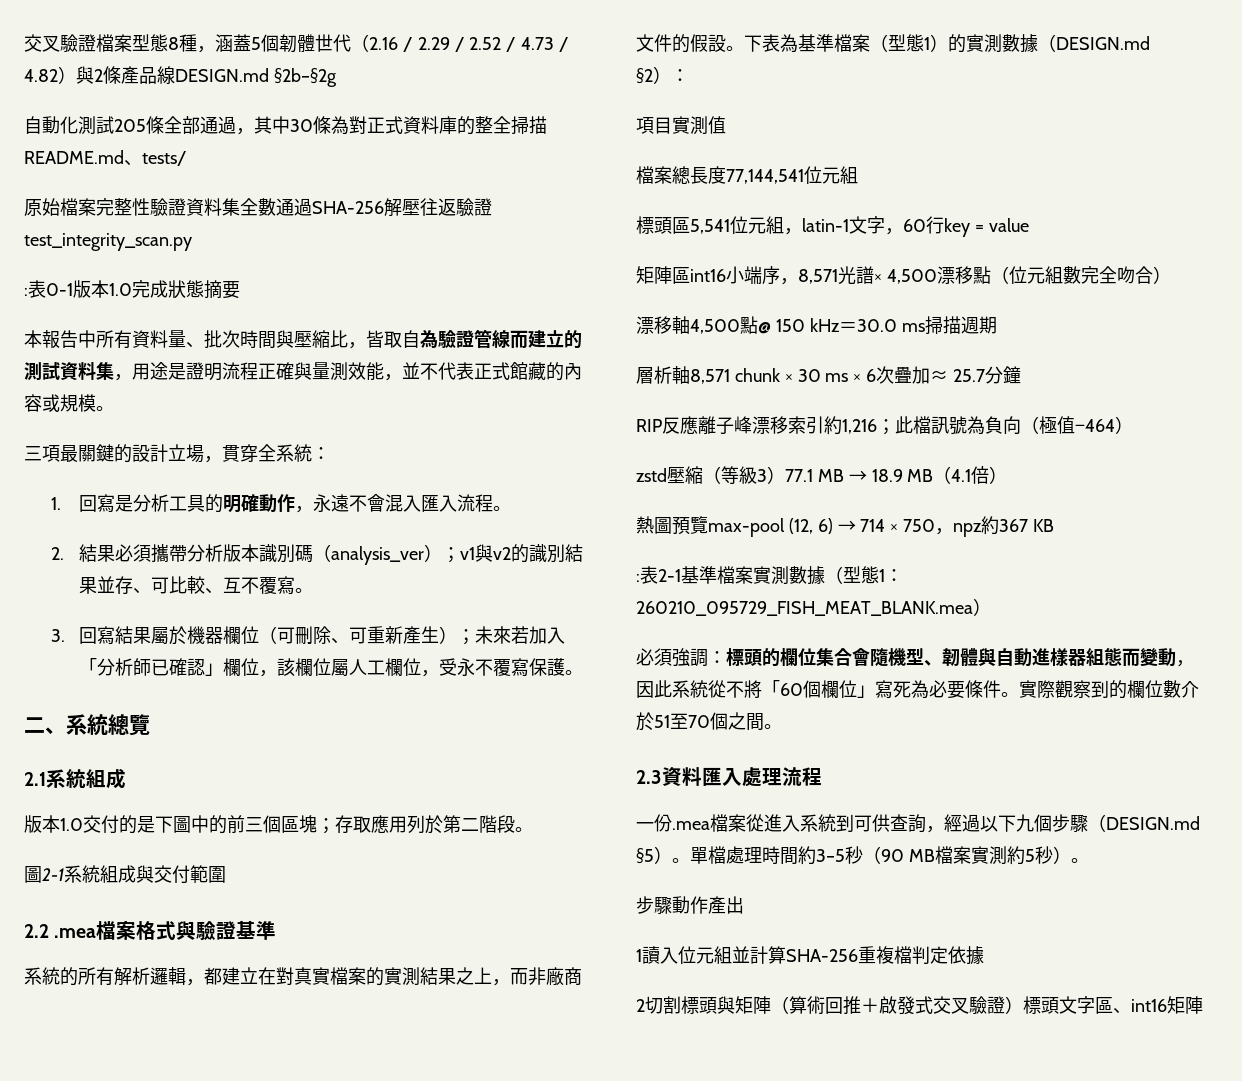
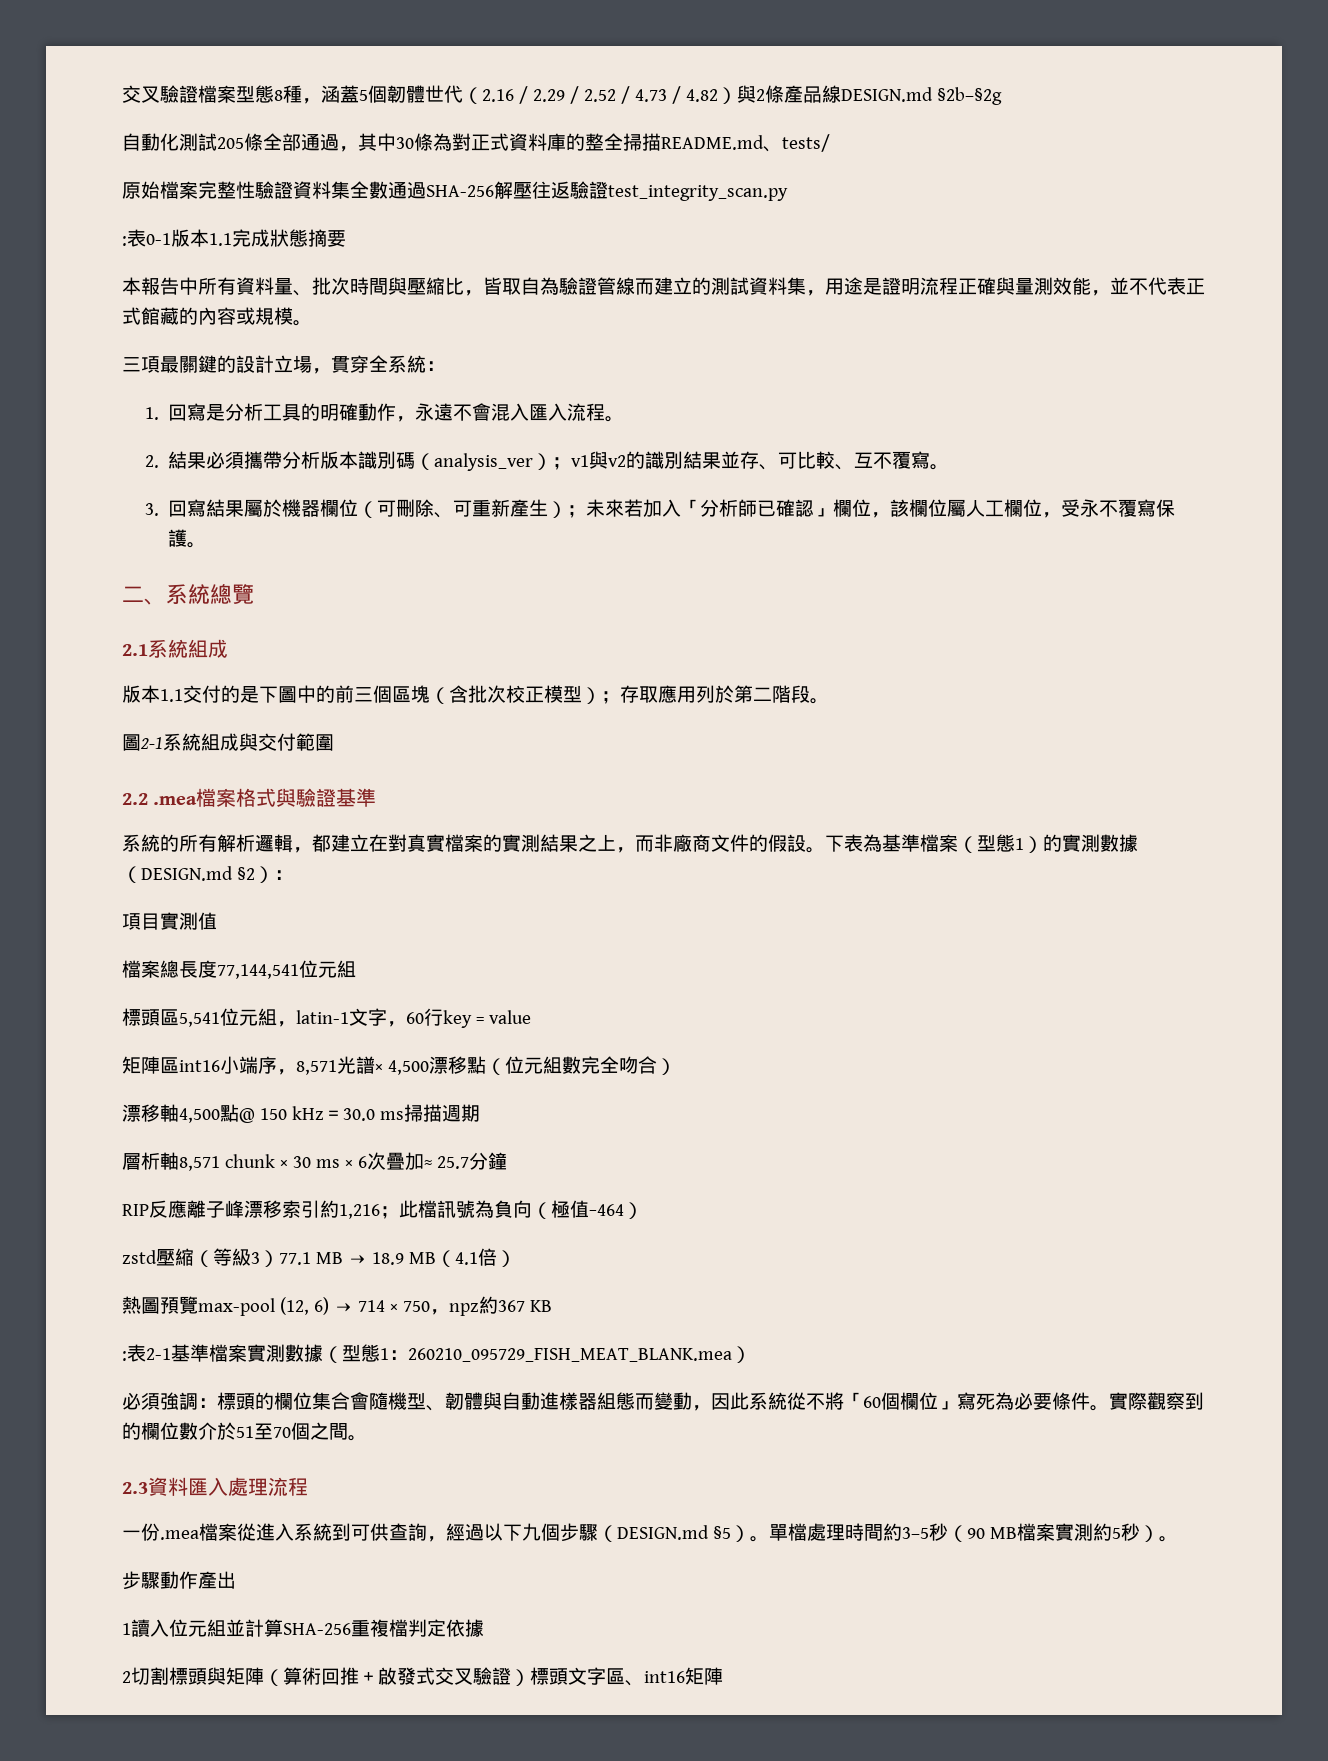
- :表0-1版本1.0完成狀態摘要
+ :表0-1版本1.1完成狀態摘要
- 版本1.0交付的是下圖中的前三個區塊；存取應用列於第二階段。
+ 版本1.1交付的是下圖中的前三個區塊（含批次校正模型）；存取應用列於第二階段。

